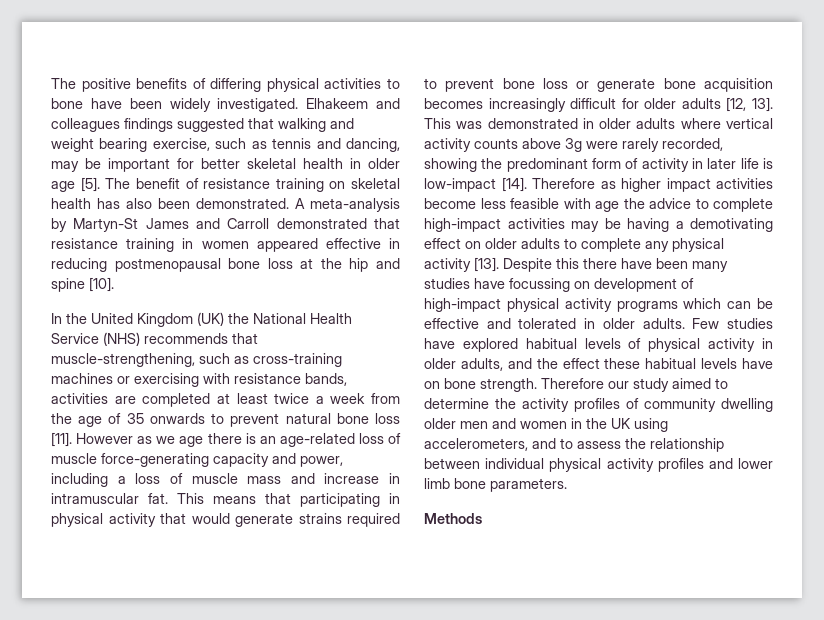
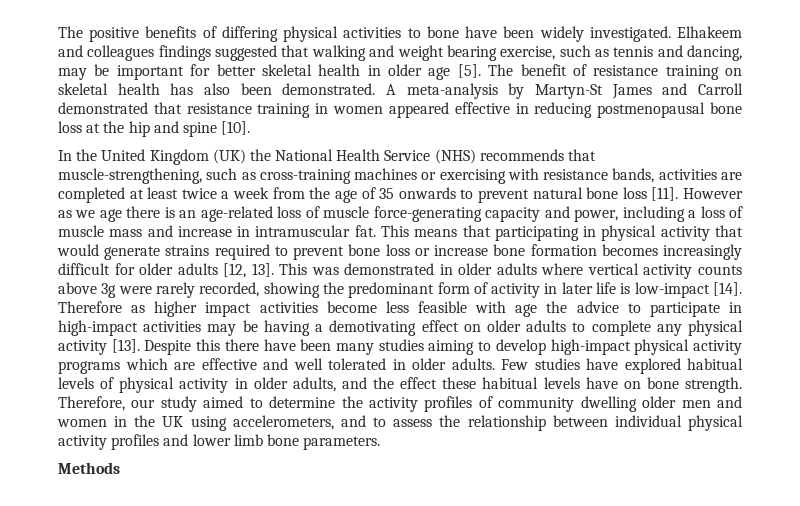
- This means that participating in physical activity that would generate strains required to prevent bone loss or generate bone acquisition becomes increasingly difficult for older adults [12, 13].
+ This means that participating in physical activity that would generate strains required to prevent bone loss or increase bone formation becomes increasingly difficult for older adults [12, 13].
- Therefore as higher impact activities become less feasible with age the advice to complete high-impact activities may be having a demotivating effect on older adults to complete any physical activity [13].
+ Therefore as higher impact activities become less feasible with age the advice to participate in high-impact activities may be having a demotivating effect on older adults to complete any physical activity [13].
- Despite this there have been many studies have focussing on development of high-impact physical activity programs which can be effective and tolerated in older adults.
+ Despite this there have been many studies aiming to develop high-impact physical activity programs which are effective and well tolerated in older adults.
- Therefore our study aimed to determine the activity profiles of community dwelling older men and women in the UK using accelerometers, and to assess the relationship between individual physical activity profiles and lower limb bone parameters.
+ Therefore, our study aimed to determine the activity profiles of community dwelling older men and women in the UK using accelerometers, and to assess the relationship between individual physical activity profiles and lower limb bone parameters.

